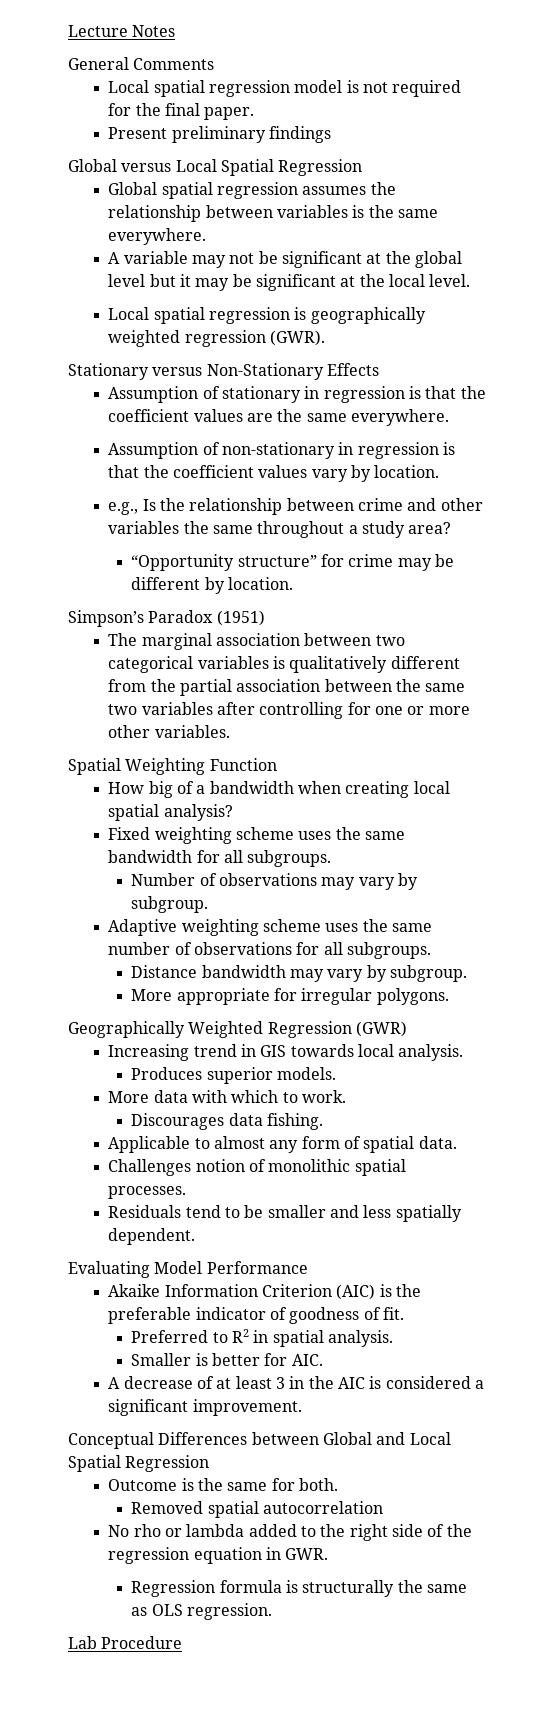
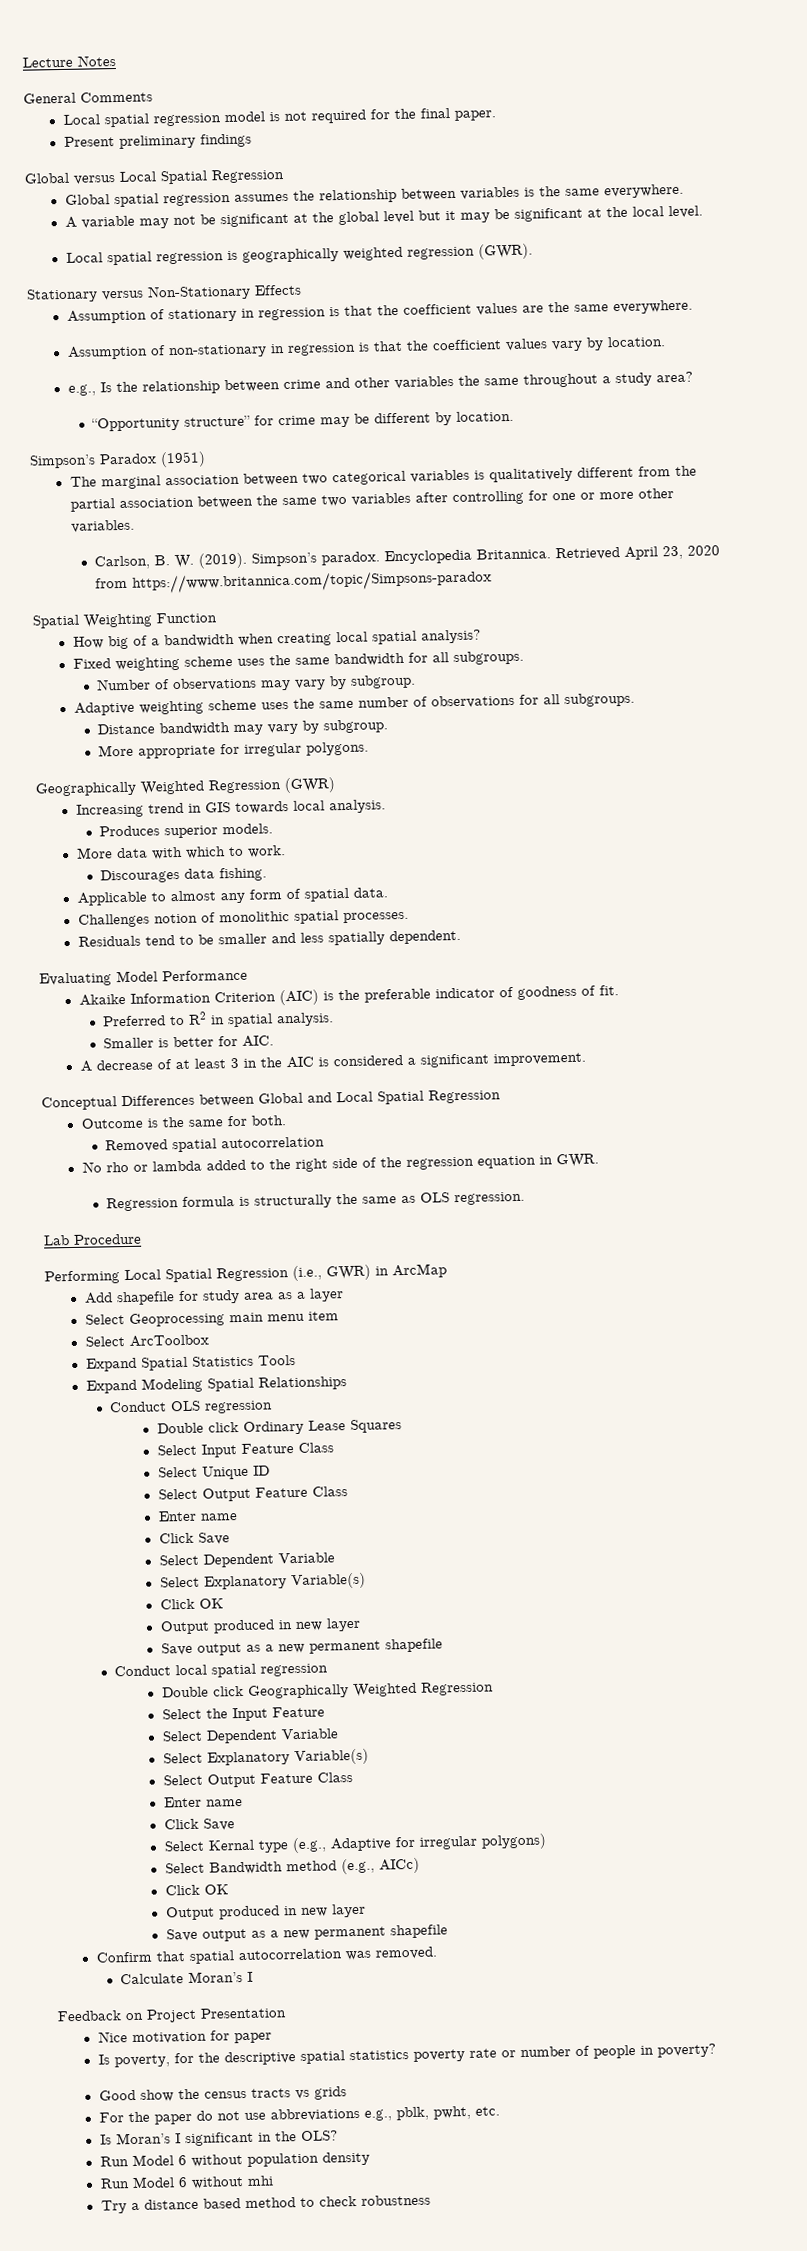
+ Carlson, B. W. (2019). Simpson’s paradox. Encyclopedia Britannica. Retrieved April 23, 2020 from https://www.britannica.com/topic/Simpsons-paradox
+ Performing Local Spatial Regression (i.e., GWR) in ArcMap
+ Add shapefile for study area as a layer
+ Select Geoprocessing main menu item
+ Select ArcToolbox
+ Expand Spatial Statistics Tools
+ Expand Modeling Spatial Relationships
+ Conduct OLS regression
+ Double click Ordinary Lease Squares
+ Select Input Feature Class
+ Select Unique ID
+ Select Output Feature Class
+ Enter name
+ Click Save
+ Select Dependent Variable
+ Select Explanatory Variable(s)
+ Click OK
+ Output produced in new layer
+ Save output as a new permanent shapefile
+ Conduct local spatial regression
+ Double click Geographically Weighted Regression
+ Select the Input Feature
+ Select Dependent Variable
+ Select Explanatory Variable(s)
+ Select Output Feature Class
+ Enter name
+ Click Save
+ Select Kernal type (e.g., Adaptive for irregular polygons)
+ Select Bandwidth method (e.g., AICc)
+ Click OK
+ Output produced in new layer
+ Save output as a new permanent shapefile
+ Confirm that spatial autocorrelation was removed.
+ Calculate Moran’s I
+ Feedback on Project Presentation
+ Nice motivation for paper
+ Is poverty, for the descriptive spatial statistics poverty rate or number of people in poverty?
+ Good show the census tracts vs grids
+ For the paper do not use abbreviations e.g., pblk, pwht, etc.
+ Is Moran’s I significant in the OLS?
+ Run Model 6 without population density
+ Run Model 6 without mhi
+ Try a distance based method to check robustness

